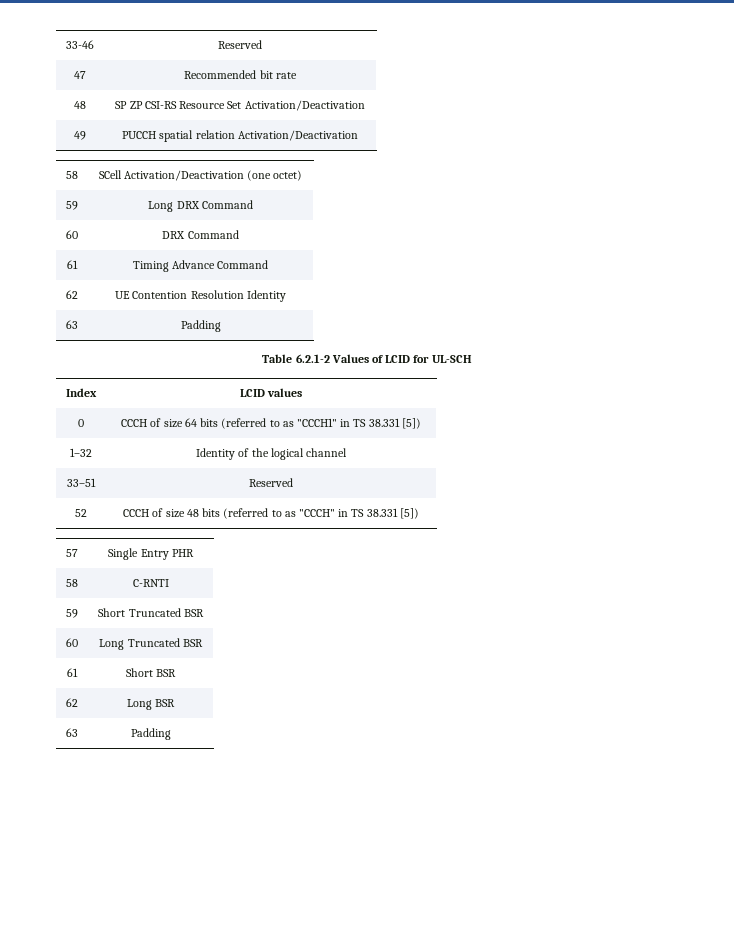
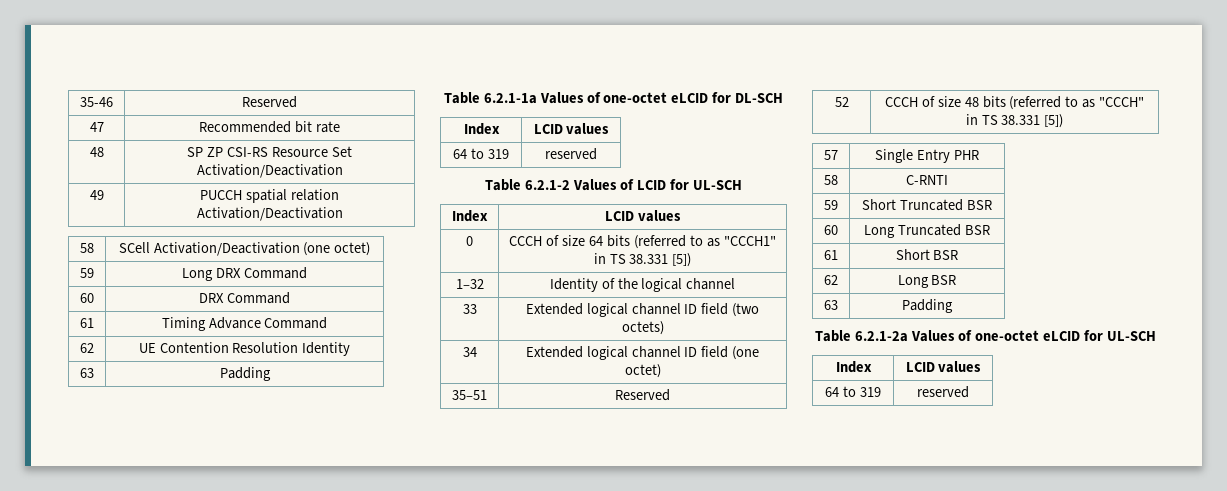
- 33-46 | Reserved
+ 35-46 | Reserved
+ Table 6.2.1-1a Values of one-octet eLCID for DL-SCH
+ Index | LCID values
+ 64 to 319 | reserved
- 33–51 | Reserved
+ 33 | Extended logical channel ID field (two octets)
+ 34 | Extended logical channel ID field (one octet)
+ 35–51 | Reserved
+ Table 6.2.1-2a Values of one-octet eLCID for UL-SCH
+ Index | LCID values
+ 64 to 319 | reserved

